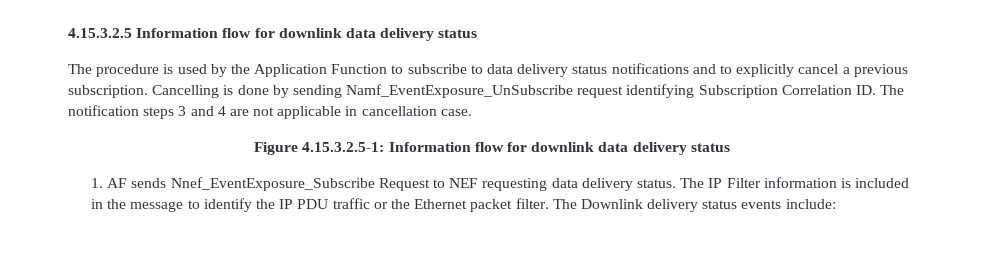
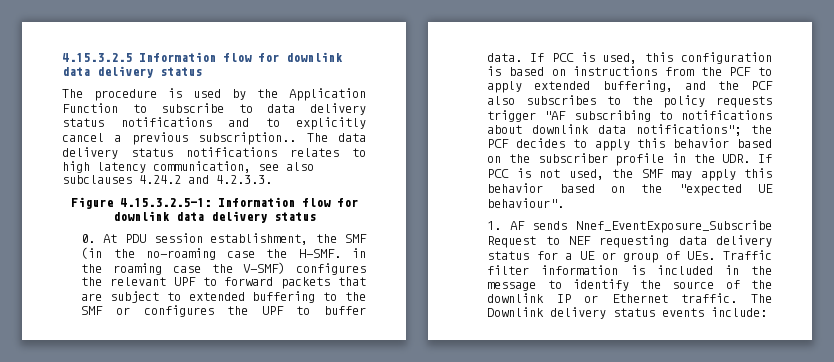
- The procedure is used by the Application Function to subscribe to data delivery status notifications and to explicitly cancel a previous subscription. Cancelling is done by sending Namf_EventExposure_UnSubscribe request identifying Subscription Correlation ID. The notification steps 3 and 4 are not applicable in cancellation case.
+ The procedure is used by the Application Function to subscribe to data delivery status notifications and to explicitly cancel a previous subscription.. The data delivery status notifications relates to high latency communication, see also subclauses 4.24.2 and 4.2.3.3.
+ 0. At PDU session establishment, the SMF (in the no-roaming case the H-SMF. in the roaming case the V-SMF) configures the relevant UPF to forward packets that are subject to extended buffering to the SMF or configures the UPF to buffer data. If PCC is used, this configuration is based on instructions from the PCF to apply extended buffering, and the PCF also subscribes to the policy requests trigger "AF subscribing to notifications about downlink data notifications"; the PCF decides to apply this behavior based on the subscriber profile in the UDR. If PCC is not used, the SMF may apply this behavior based on the "expected UE behaviour".
- 1. AF sends Nnef_EventExposure_Subscribe Request to NEF requesting data delivery status. The IP Filter information is included in the message to identify the IP PDU traffic or the Ethernet packet filter.
+ 1. AF sends Nnef_EventExposure_Subscribe Request to NEF requesting data delivery status for a UE or group of UEs. Traffic filter information is included in the message to identify the source of the downlink IP or Ethernet traffic.

